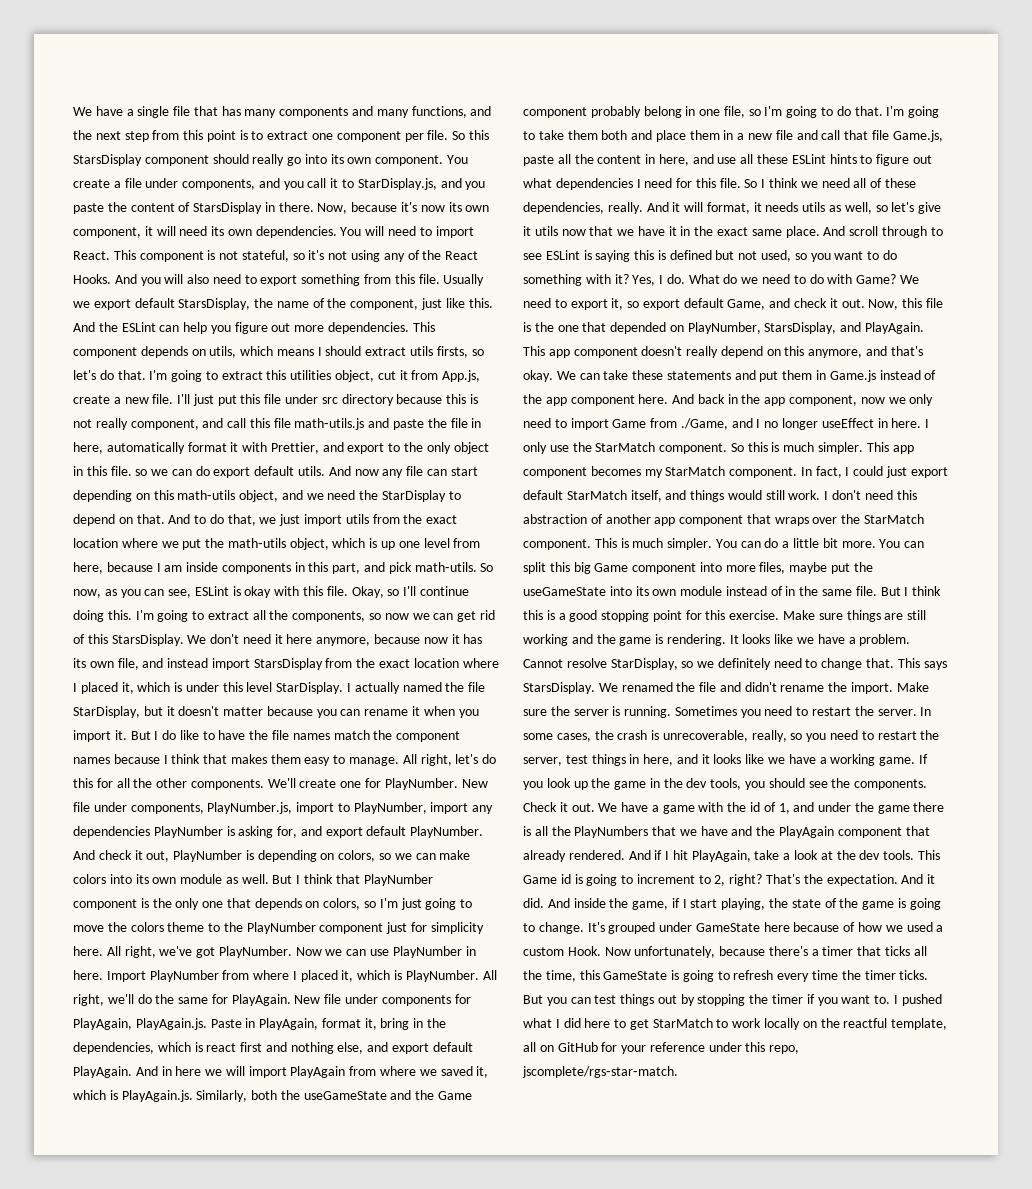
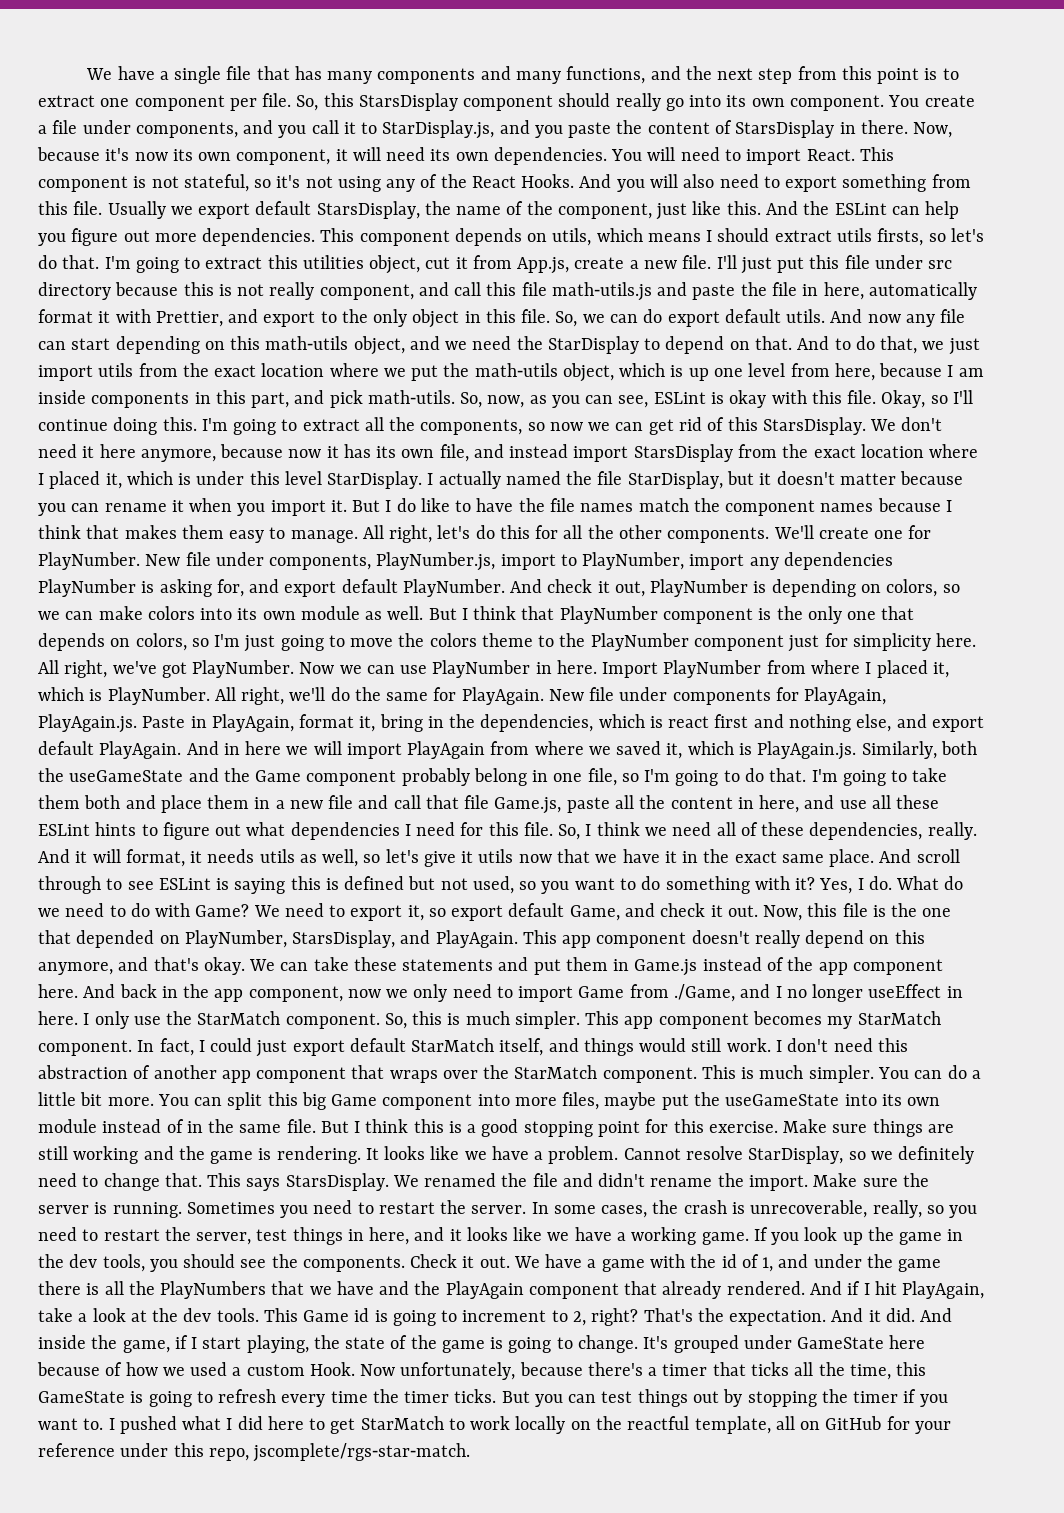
- So this StarsDisplay component should really go into its own component.
+ So, this StarsDisplay component should really go into its own component.
- I'll just put this file under src directory because this is not really component, and call this file math‑utils.js and paste the file in here, automatically format it with Prettier, and export to the only object in this file. so we can do export default utils.
+ I'll just put this file under src directory because this is not really component, and call this file math‑utils.js and paste the file in here, automatically format it with Prettier, and export to the only object in this file. So, we can do export default utils.
- So now, as you can see, ESLint is okay with this file.
+ So, now, as you can see, ESLint is okay with this file.
- So I think we need all of these dependencies, really.
+ So, I think we need all of these dependencies, really.
- So this is much simpler.
+ So, this is much simpler.

